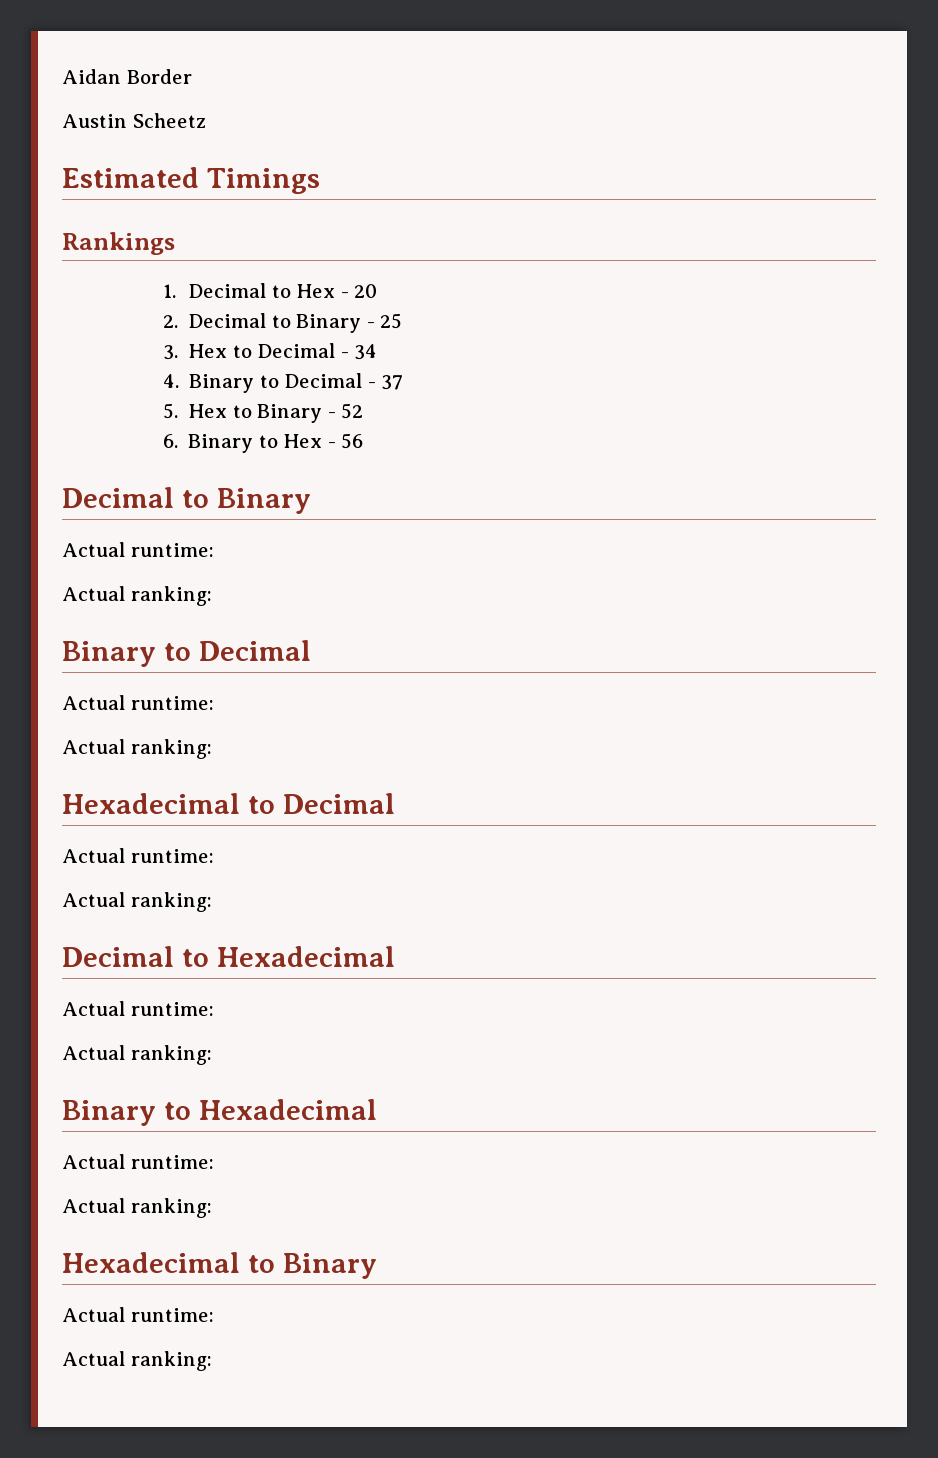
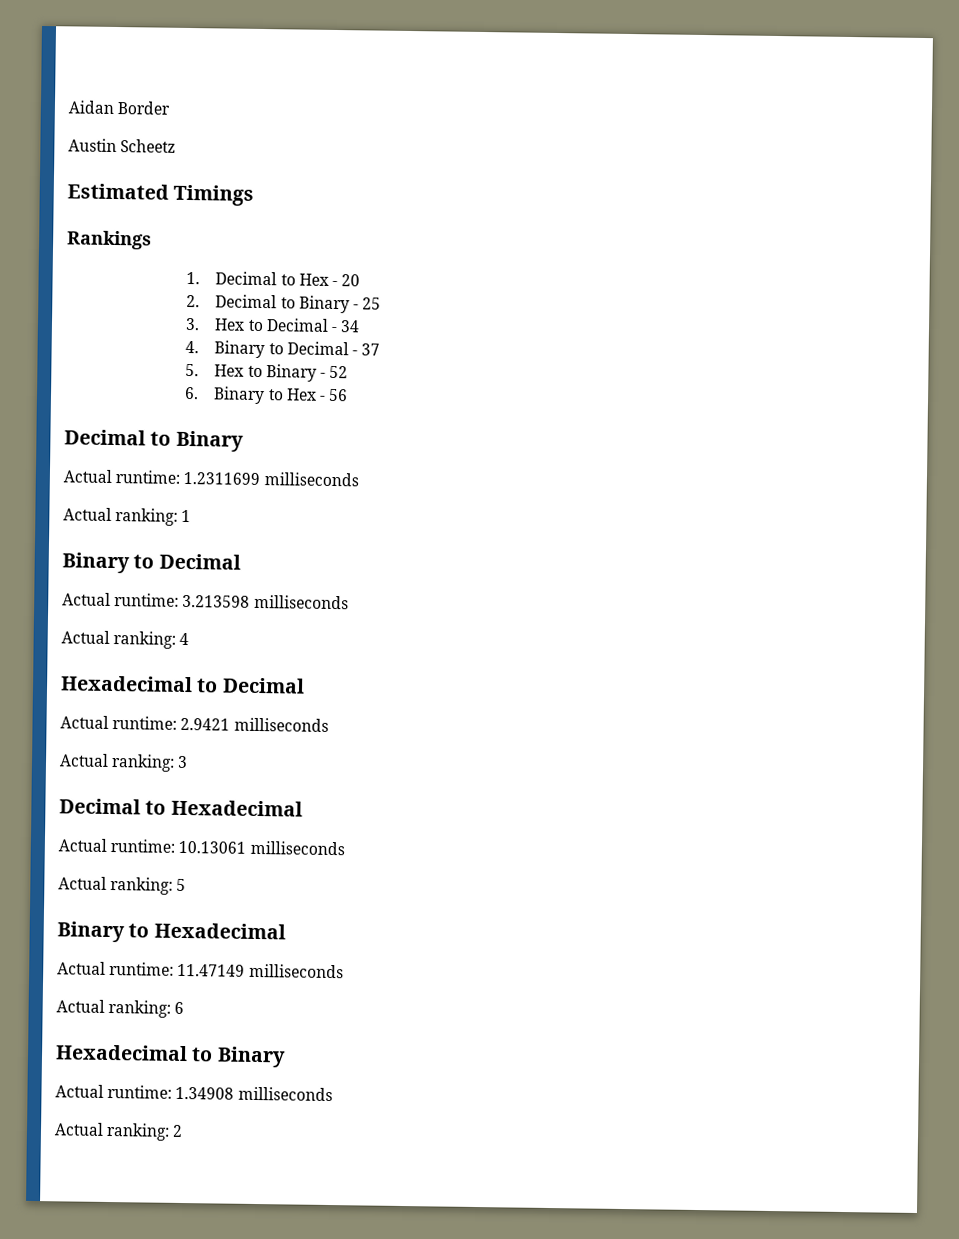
  6. Binary to Hex - 56
  Decimal to Binary
- Actual runtime:
- Actual ranking:
+ Actual runtime: 1.2311699 milliseconds
+ Actual ranking: 1
  Binary to Decimal
- Actual runtime:
- Actual ranking:
+ Actual runtime: 3.213598 milliseconds
+ Actual ranking: 4
  Hexadecimal to Decimal
- Actual runtime:
- Actual ranking:
+ Actual runtime: 2.9421 milliseconds
+ Actual ranking: 3
  Decimal to Hexadecimal
- Actual runtime:
- Actual ranking:
+ Actual runtime: 10.13061 milliseconds
+ Actual ranking: 5
  Binary to Hexadecimal
- Actual runtime:
- Actual ranking:
+ Actual runtime: 11.47149 milliseconds
+ Actual ranking: 6
  Hexadecimal to Binary
- Actual runtime:
- Actual ranking:
+ Actual runtime: 1.34908 milliseconds
+ Actual ranking: 2

